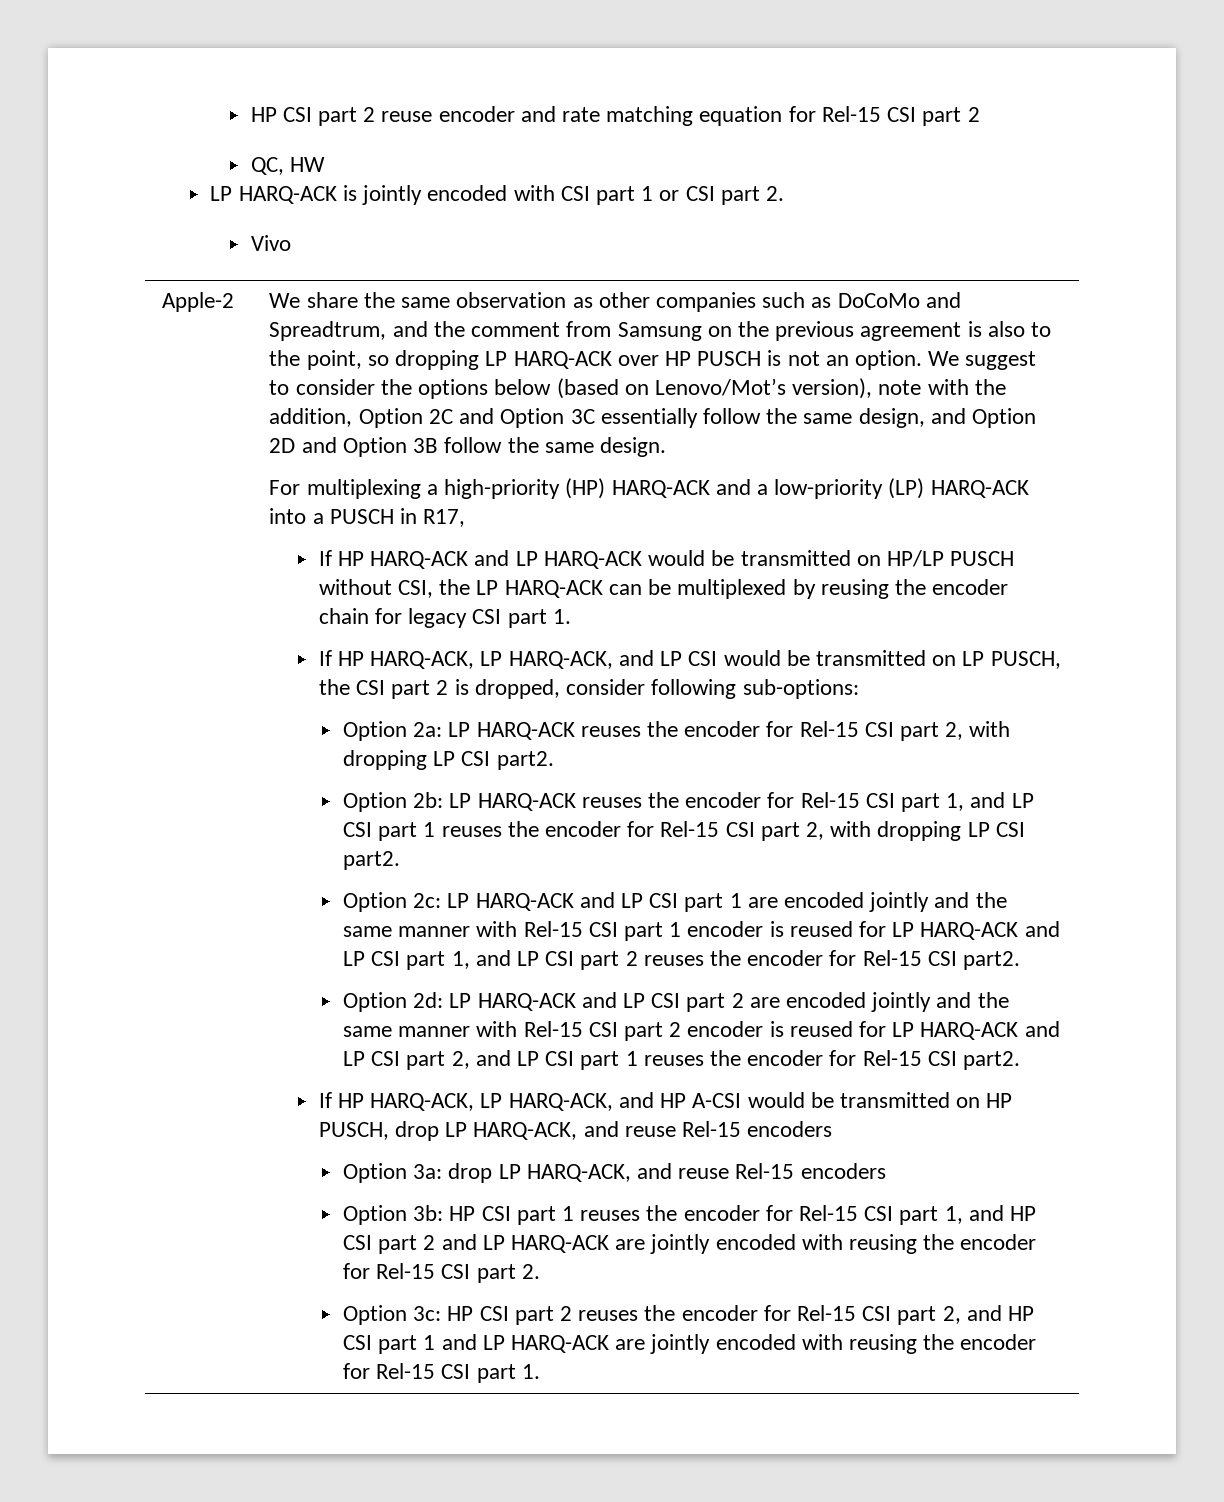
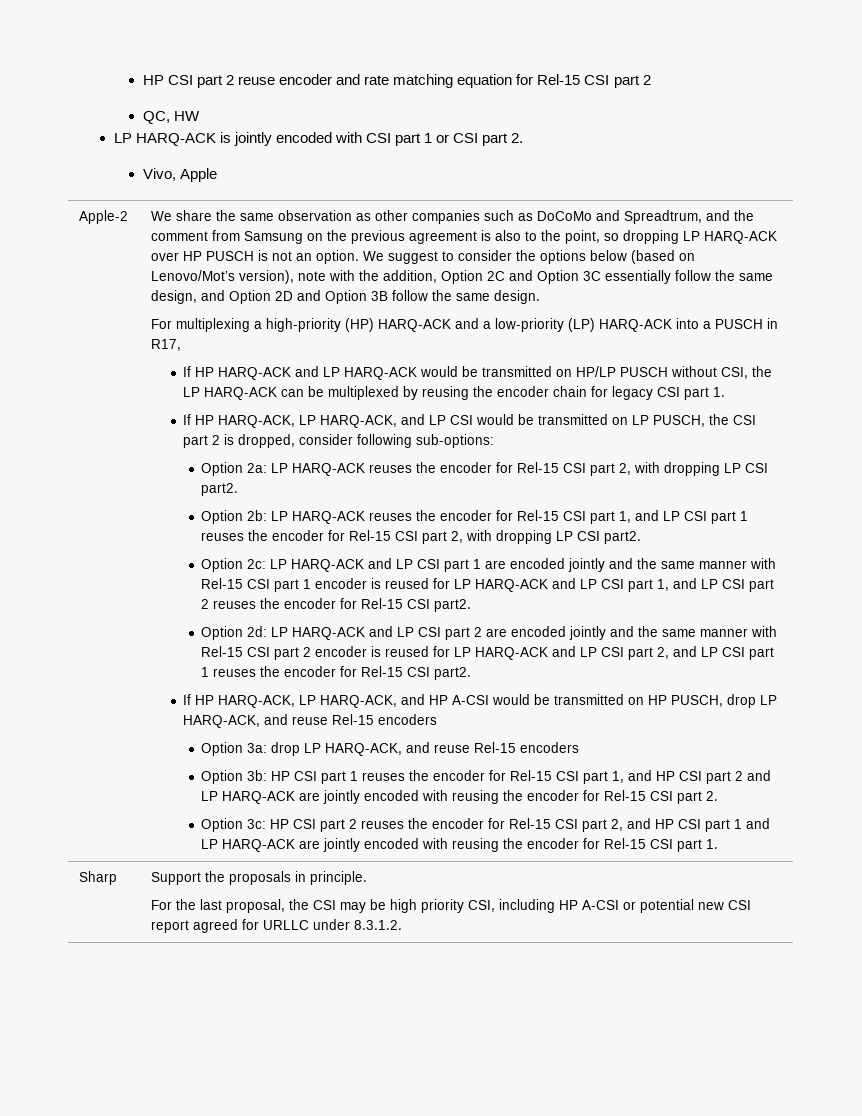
- Vivo
+ Vivo, Apple
+ Sharp | Support the proposals in principle.
+ For the last proposal, the CSI may be high priority CSI, including HP A-CSI or potential new CSI report agreed for URLLC under 8.3.1.2.

